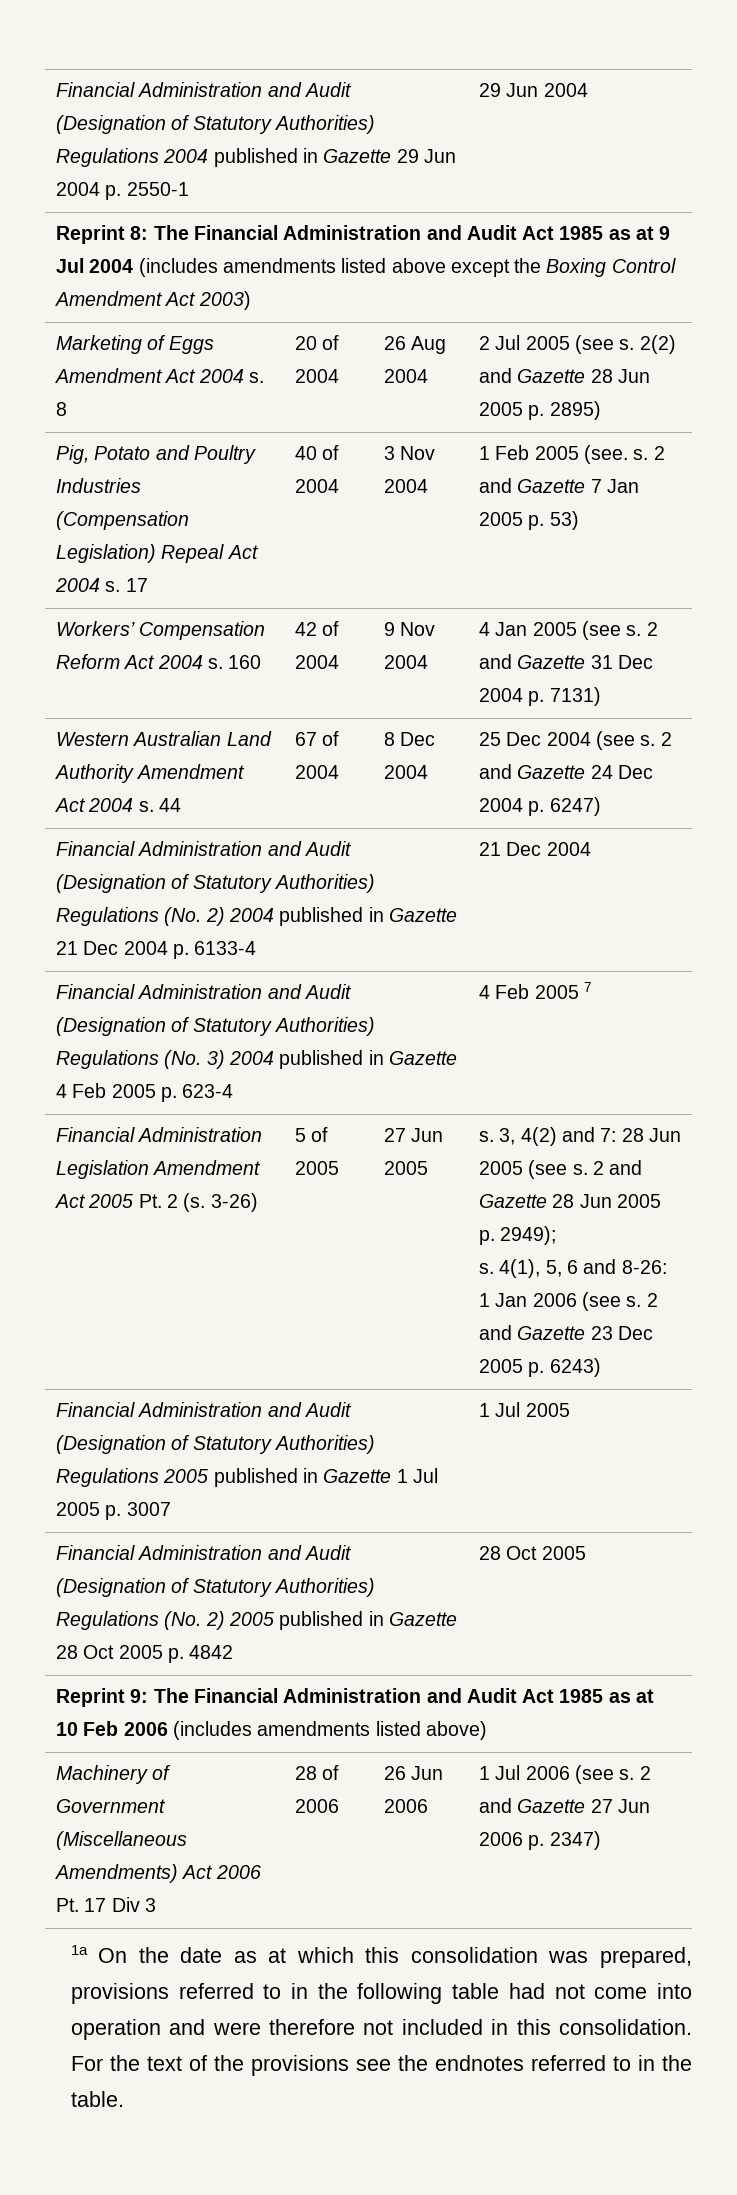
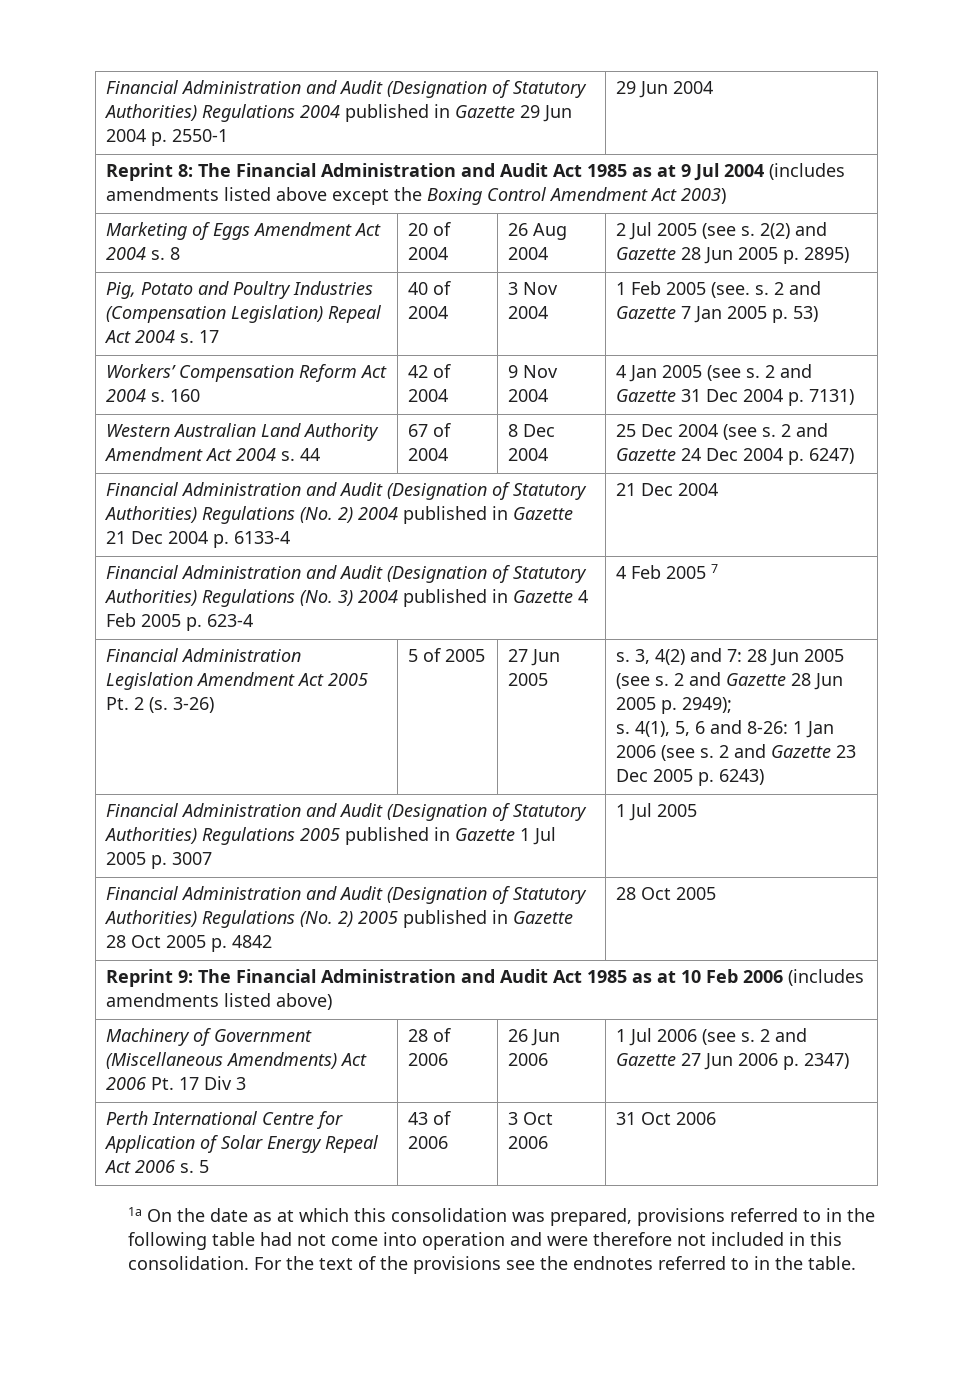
+ Perth International Centre for Application of Solar Energy Repeal Act 2006 s. 5 | 43 of 2006 | 3 Oct 2006 | 31 Oct 2006

